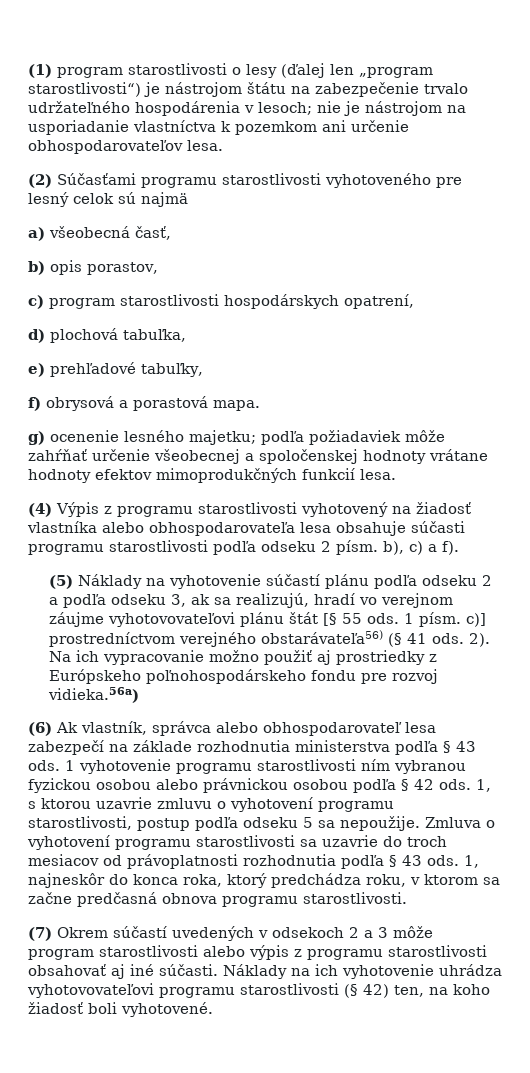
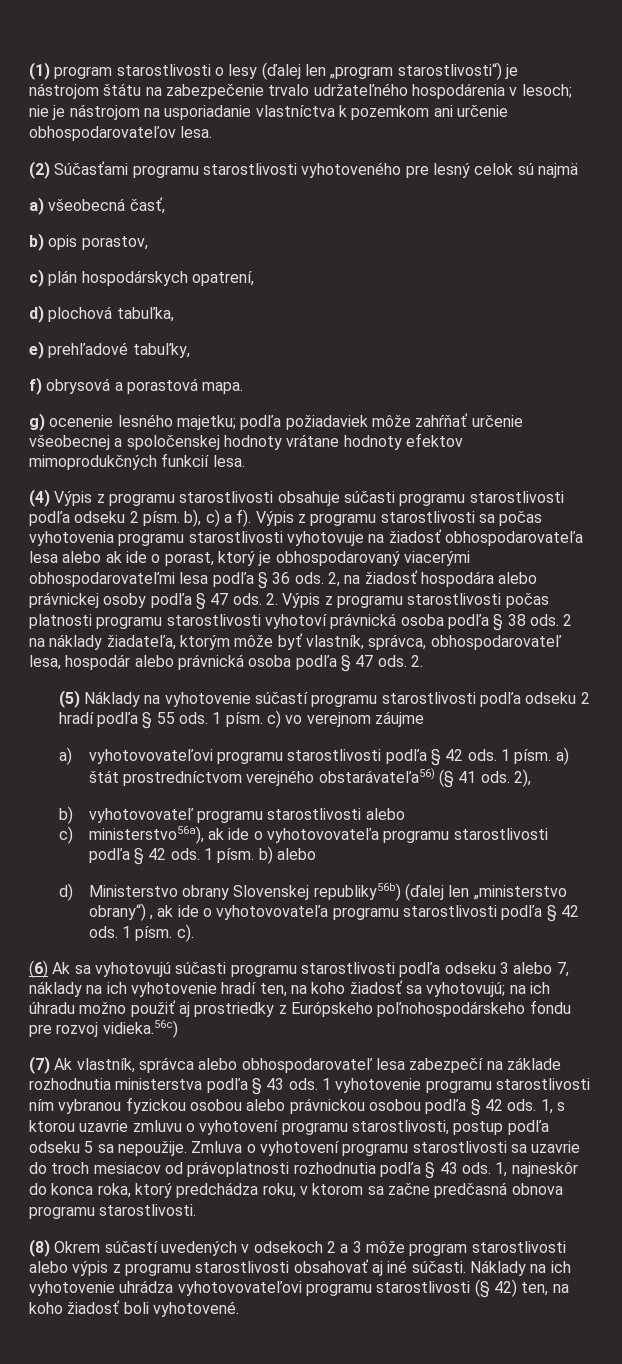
- c) program starostlivosti hospodárskych opatrení,
+ c) plán hospodárskych opatrení,
- (4) Výpis z programu starostlivosti vyhotovený na žiadosť vlastníka alebo obhospodarovateľa lesa obsahuje súčasti programu starostlivosti podľa odseku 2 písm. b), c) a f).
+ (4) Výpis z programu starostlivosti obsahuje súčasti programu starostlivosti podľa odseku 2 písm. b), c) a f). Výpis z programu starostlivosti sa počas vyhotovenia programu starostlivosti vyhotovuje na žiadosť obhospodarovateľa lesa alebo ak ide o porast, ktorý je obhospodarovaný viacerými obhospodarovateľmi lesa podľa § 36 ods. 2, na žiadosť hospodára alebo právnickej osoby podľa § 47 ods. 2. Výpis z programu starostlivosti počas platnosti programu starostlivosti vyhotoví právnická osoba podľa § 38 ods. 2 na náklady žiadateľa, ktorým môže byť vlastník, správca, obhospodarovateľ lesa, hospodár alebo právnická osoba podľa § 47 ods. 2.
- (5) Náklady na vyhotovenie súčastí plánu podľa odseku 2 a podľa odseku 3, ak sa realizujú, hradí vo verejnom záujme vyhotovovateľovi plánu štát [§ 55 ods. 1 písm. c)] prostredníctvom verejného obstarávateľa56) (§ 41 ods.
+ (5) Náklady na vyhotovenie súčastí programu starostlivosti podľa odseku 2 hradí podľa § 55 ods. 1 písm. c) vo verejnom záujme
+ a) vyhotovovateľovi programu starostlivosti podľa § 42 ods. 1 písm. a) štát prostredníctvom verejného obstarávateľa56) (§ 41 ods.
- 2). Na ich vypracovanie možno použiť aj prostriedky z Európskeho poľnohospodárskeho fondu pre rozvoj vidieka.56a)
- (6) Ak vlastník, správca alebo obhospodarovateľ lesa zabezpečí na základe rozhodnutia ministerstva podľa § 43 ods.
+ 2),
+ b) vyhotovovateľ programu starostlivosti alebo
+ c) ministerstvo56a), ak ide o vyhotovovateľa programu starostlivosti podľa § 42 ods. 1 písm. b) alebo
+ d) Ministerstvo obrany Slovenskej republiky56b) (ďalej len „ministerstvo obrany“) , ak ide o vyhotovovateľa programu starostlivosti podľa § 42 ods. 1 písm. c).
+ (6) Ak sa vyhotovujú súčasti programu starostlivosti podľa odseku 3 alebo 7, náklady na ich vyhotovenie hradí ten, na koho žiadosť sa vyhotovujú; na ich úhradu možno použiť aj prostriedky z Európskeho poľnohospodárskeho fondu pre rozvoj vidieka.56c)
+ (7) Ak vlastník, správca alebo obhospodarovateľ lesa zabezpečí na základe rozhodnutia ministerstva podľa § 43 ods.
- (7) Okrem súčastí uvedených v odsekoch 2 a 3 môže program starostlivosti alebo výpis z programu starostlivosti obsahovať aj iné súčasti.
+ (8) Okrem súčastí uvedených v odsekoch 2 a 3 môže program starostlivosti alebo výpis z programu starostlivosti obsahovať aj iné súčasti.

